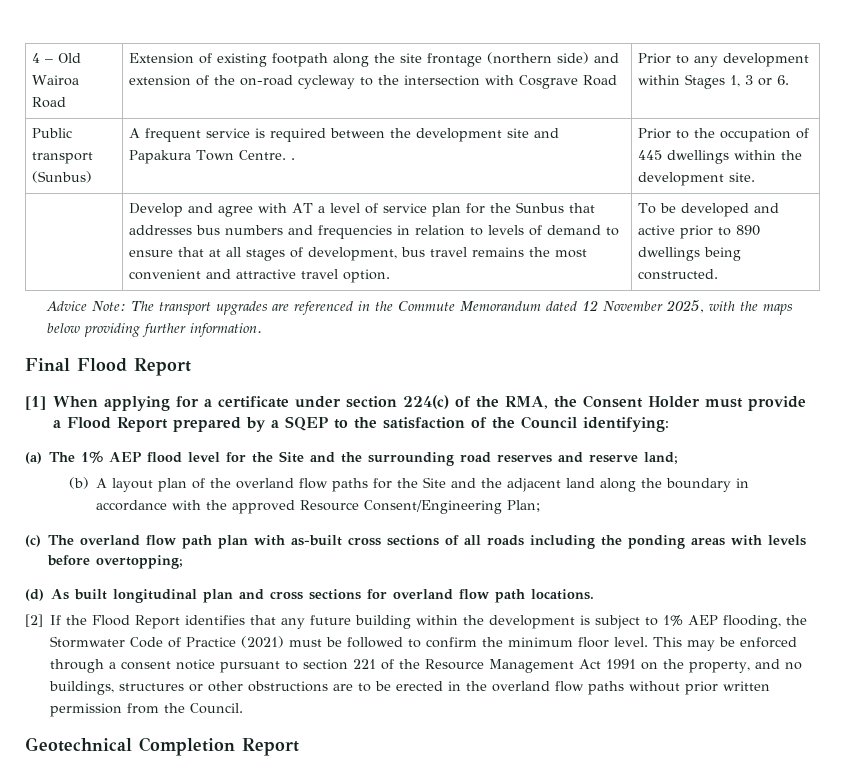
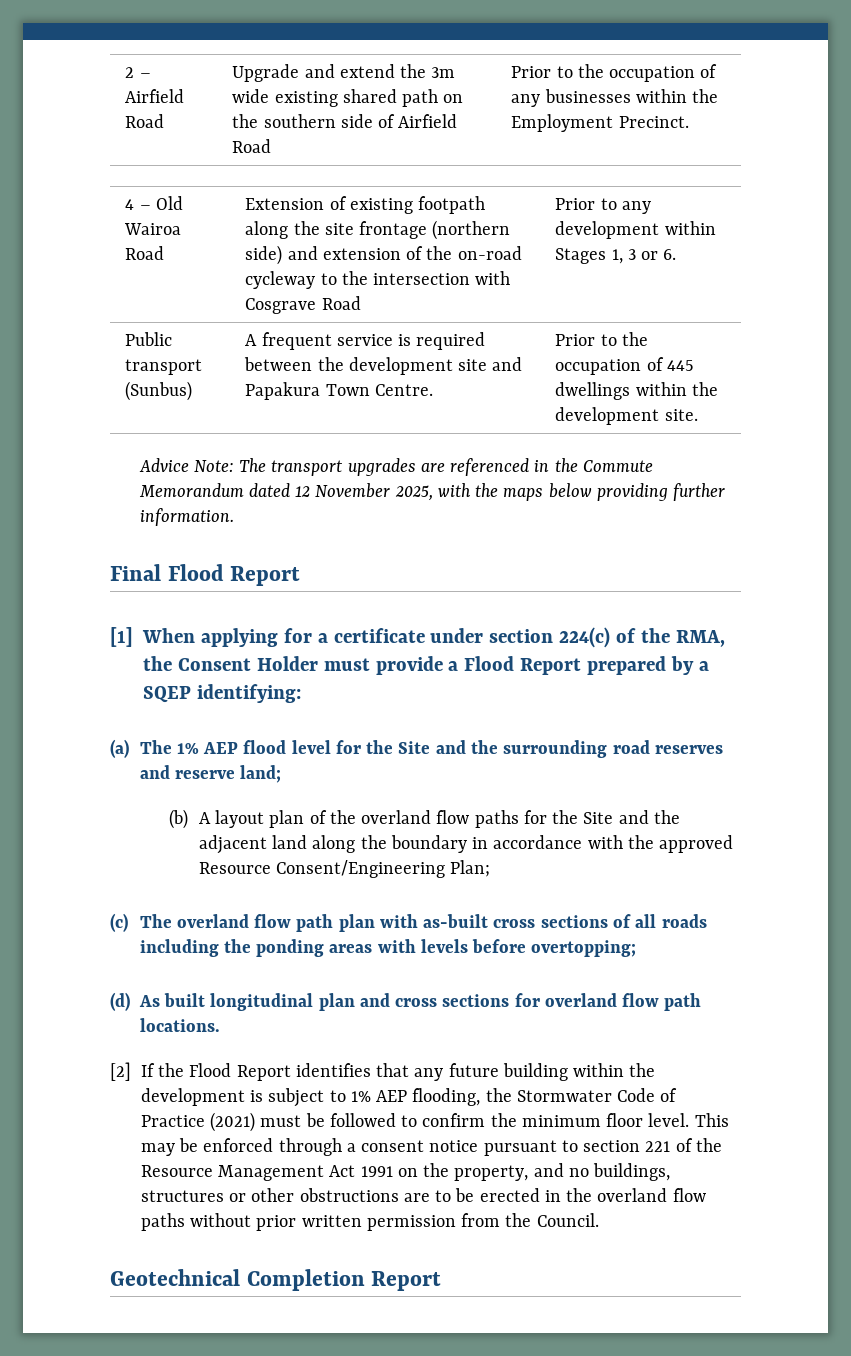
+ 2 – Airfield Road | Upgrade and extend the 3m wide existing shared path on the southern side of Airfield Road | Prior to the occupation of any businesses within the Employment Precinct.
- Public transport (Sunbus) | A frequent service is required between the development site and Papakura Town Centre. . | Prior to the occupation of 445 dwellings within the development site.
+ Public transport (Sunbus) | A frequent service is required between the development site and Papakura Town Centre. | Prior to the occupation of 445 dwellings within the development site.
- Develop and agree with AT a level of service plan for the Sunbus that addresses bus numbers and frequencies in relation to levels of demand to ensure that at all stages of development, bus travel remains the most convenient and attractive travel option. | To be developed and active prior to 890 dwellings being constructed.
- [1] When applying for a certificate under section 224(c) of the RMA, the Consent Holder must provide a Flood Report prepared by a SQEP to the satisfaction of the Council identifying:
+ [1] When applying for a certificate under section 224(c) of the RMA, the Consent Holder must provide a Flood Report prepared by a SQEP identifying:

